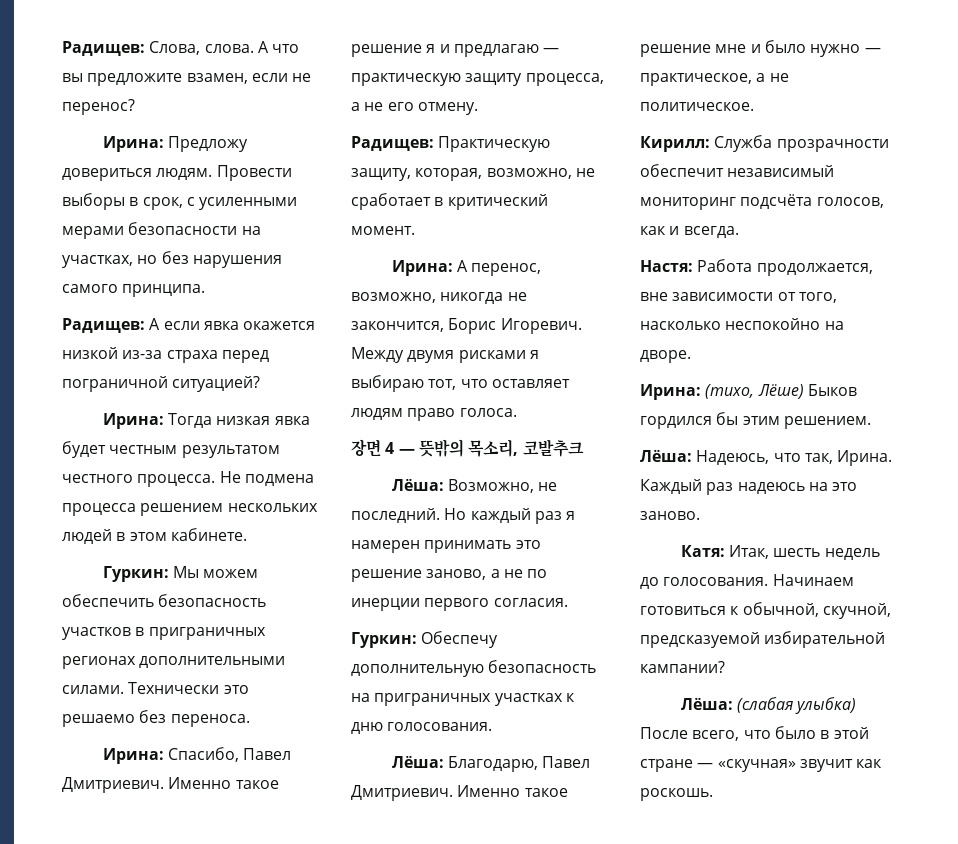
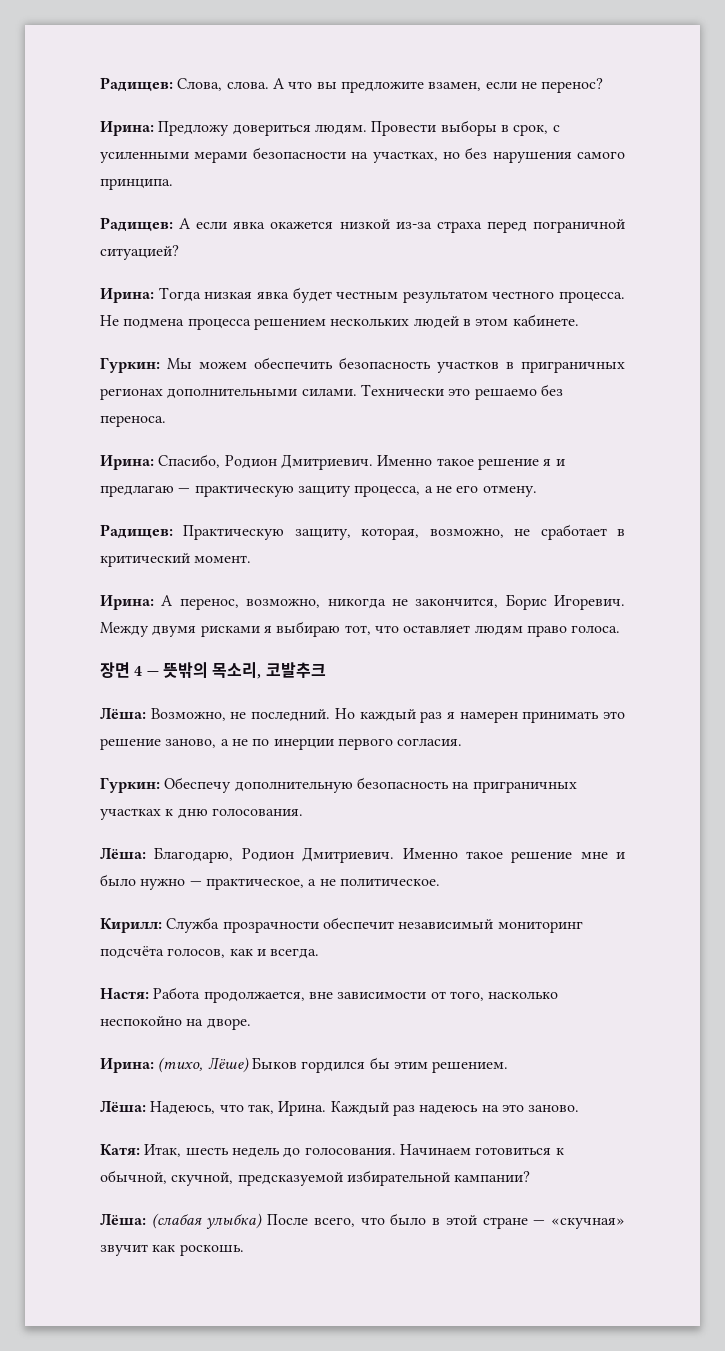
- Ирина: Спасибо, Павел Дмитриевич.
+ Ирина: Спасибо, Родион Дмитриевич.
- Лёша: Благодарю, Павел Дмитриевич.
+ Лёша: Благодарю, Родион Дмитриевич.

